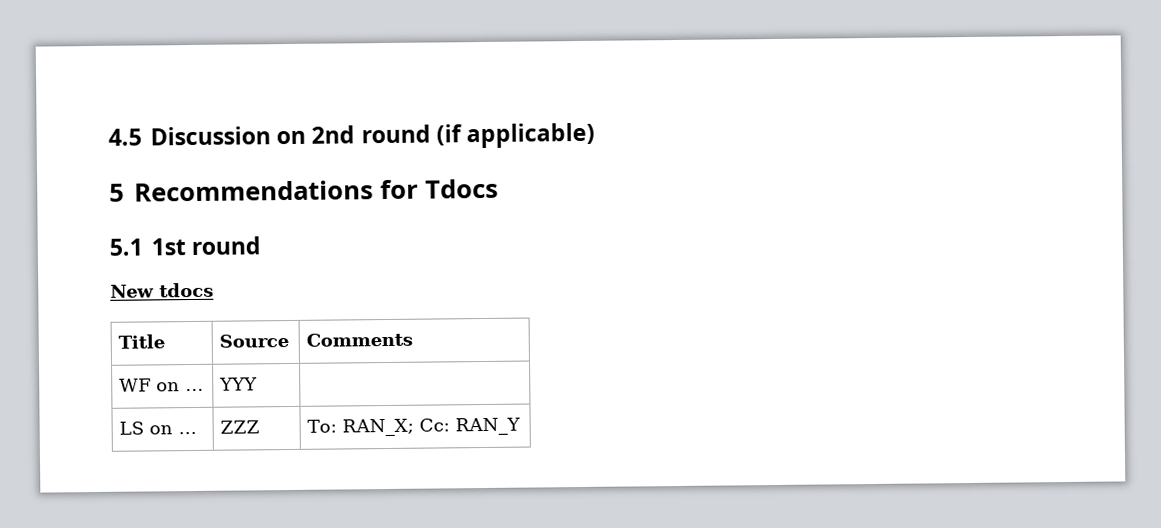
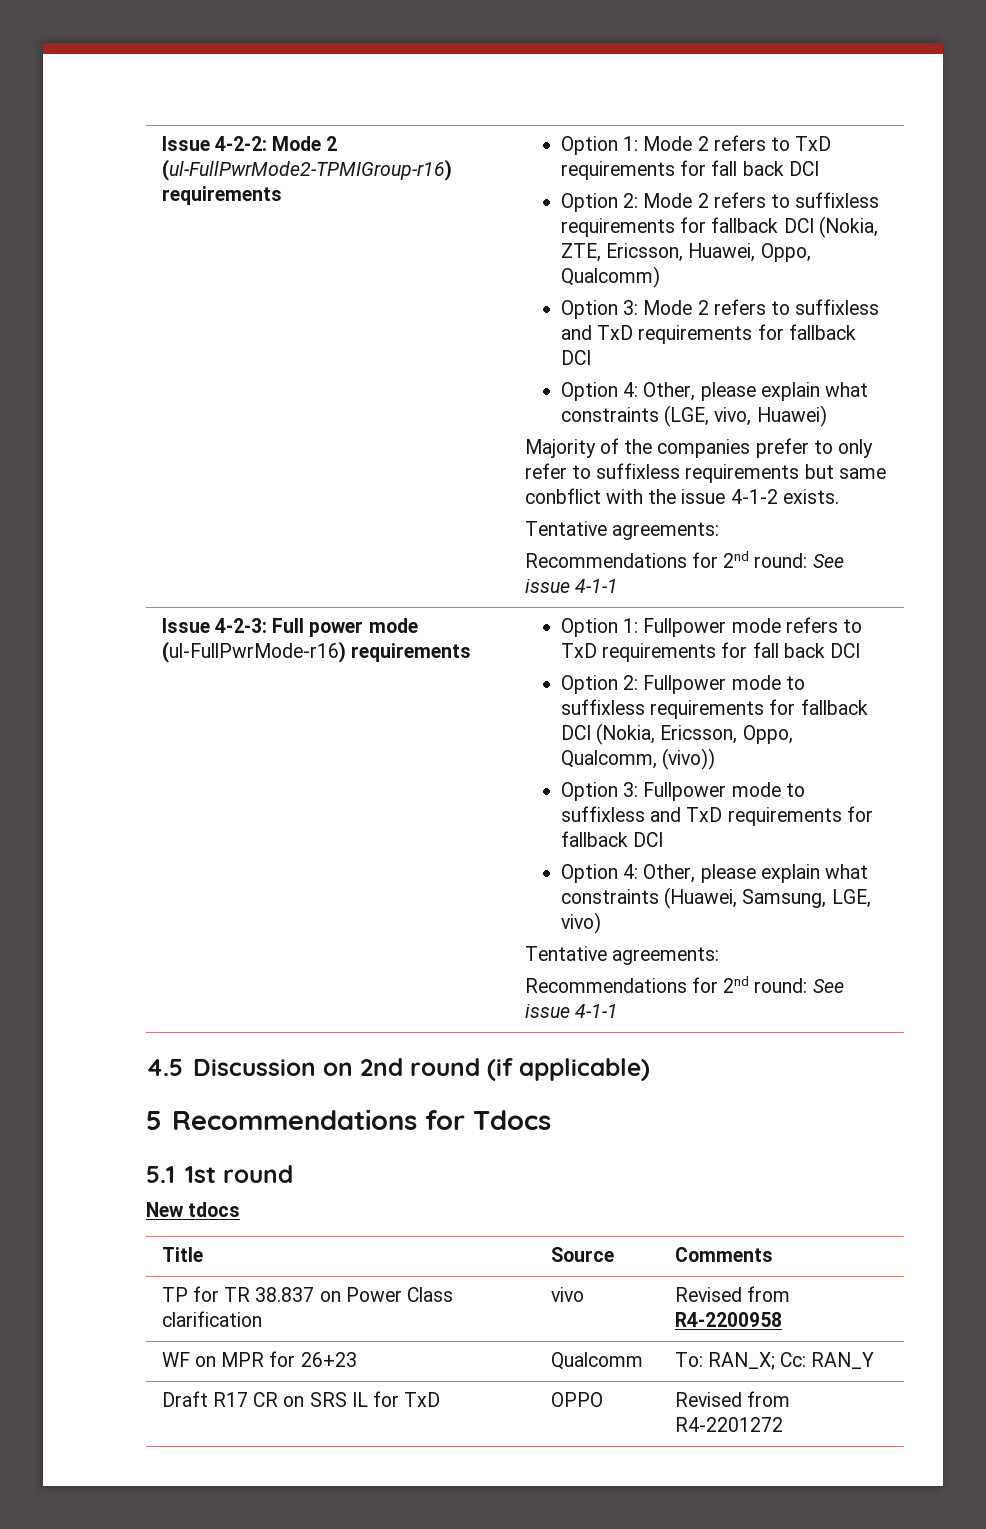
+ Issue 4-2-2: Mode 2 (ul-FullPwrMode2-TPMIGroup-r16) requirements | Option 1: Mode 2 refers to TxD requirements for fall back DCI
+ Option 2: Mode 2 refers to suffixless requirements for fallback DCI (Nokia, ZTE, Ericsson, Huawei, Oppo, Qualcomm)
+ Option 3: Mode 2 refers to suffixless and TxD requirements for fallback DCI
+ Option 4: Other, please explain what constraints (LGE, vivo, Huawei)
+ Majority of the companies prefer to only refer to suffixless requirements but same conbflict with the issue 4-1-2 exists.
+ Tentative agreements:
+ Recommendations for 2nd round: See issue 4-1-1
+ Issue 4-2-3: Full power mode (ul-FullPwrMode-r16) requirements | Option 1: Fullpower mode refers to TxD requirements for fall back DCI
+ Option 2: Fullpower mode to suffixless requirements for fallback DCI (Nokia, Ericsson, Oppo, Qualcomm, (vivo))
+ Option 3: Fullpower mode to suffixless and TxD requirements for fallback DCI
+ Option 4: Other, please explain what constraints (Huawei, Samsung, LGE, vivo)
+ Tentative agreements:
+ Recommendations for 2nd round: See issue 4-1-1
- WF on … | YYY |
- LS on … | ZZZ | To: RAN_X; Cc: RAN_Y
+ TP for TR 38.837 on Power Class clarification | vivo | Revised from R4-2200958
+ WF on MPR for 26+23 | Qualcomm | To: RAN_X; Cc: RAN_Y
+ Draft R17 CR on SRS IL for TxD | OPPO | Revised from R4-2201272

